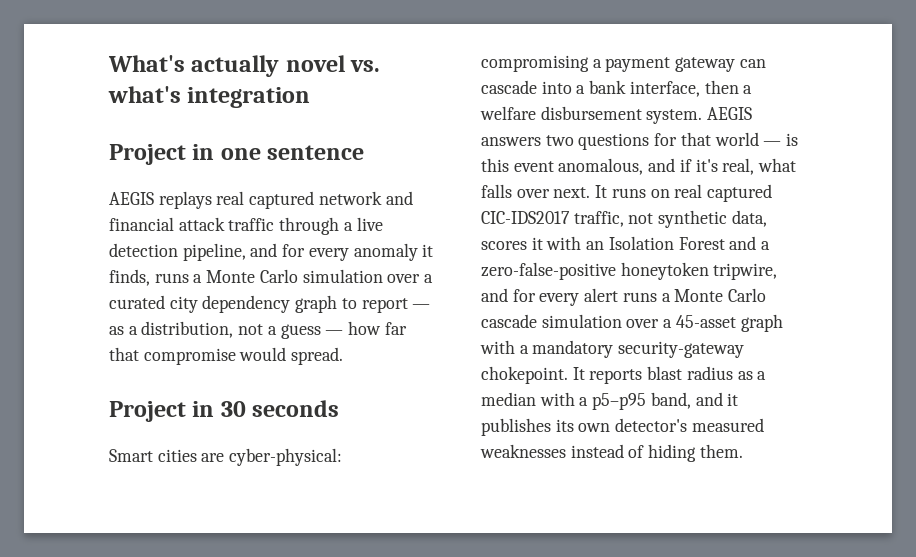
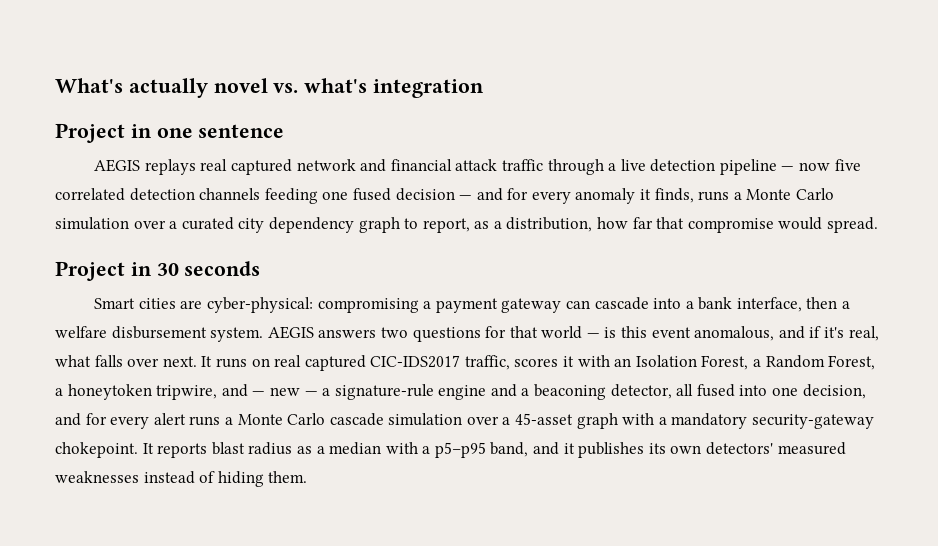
- AEGIS replays real captured network and financial attack traffic through a live detection pipeline, and for every anomaly it finds, runs a Monte Carlo simulation over a curated city dependency graph to report — as a distribution, not a guess — how far that compromise would spread.
+ AEGIS replays real captured network and financial attack traffic through a live detection pipeline — now five correlated detection channels feeding one fused decision — and for every anomaly it finds, runs a Monte Carlo simulation over a curated city dependency graph to report, as a distribution, how far that compromise would spread.
- It runs on real captured CIC-IDS2017 traffic, not synthetic data, scores it with an Isolation Forest and a zero-false-positive honeytoken tripwire, and for every alert runs a Monte Carlo cascade simulation over a 45-asset graph with a mandatory security-gateway chokepoint.
+ It runs on real captured CIC-IDS2017 traffic, scores it with an Isolation Forest, a Random Forest, a honeytoken tripwire, and — new — a signature-rule engine and a beaconing detector, all fused into one decision, and for every alert runs a Monte Carlo cascade simulation over a 45-asset graph with a mandatory security-gateway chokepoint.
- It reports blast radius as a median with a p5–p95 band, and it publishes its own detector's measured weaknesses instead of hiding them.
+ It reports blast radius as a median with a p5–p95 band, and it publishes its own detectors' measured weaknesses instead of hiding them.

